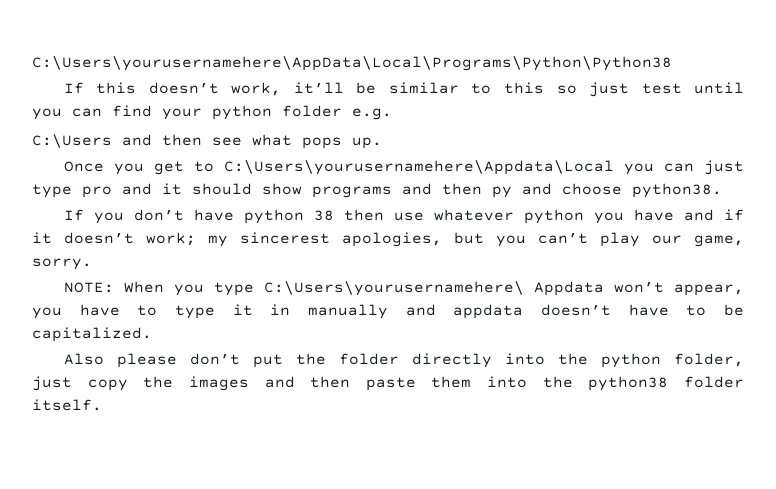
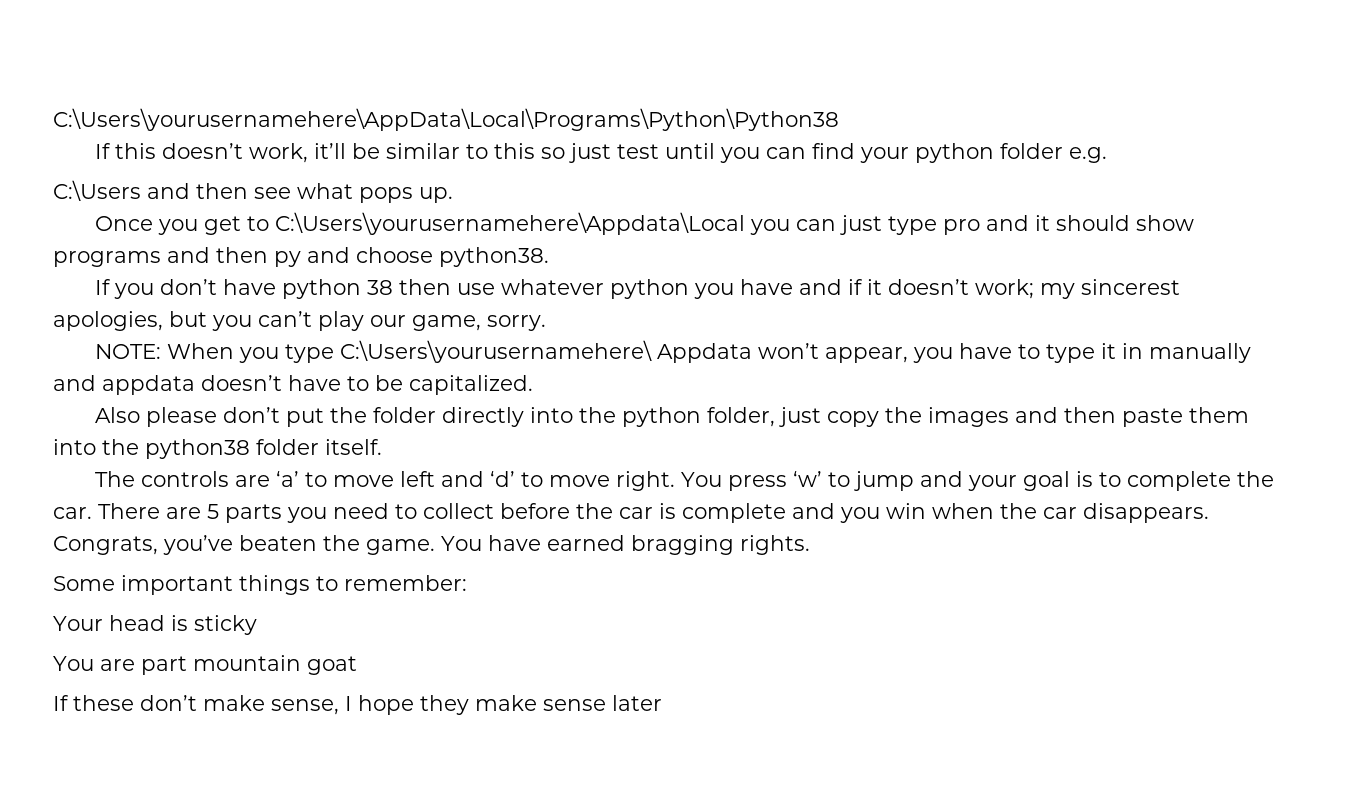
+ The controls are ‘a’ to move left and ‘d’ to move right. You press ‘w’ to jump and your goal is to complete the car. There are 5 parts you need to collect before the car is complete and you win when the car disappears. Congrats, you’ve beaten the game. You have earned bragging rights.
+ Some important things to remember:
+ Your head is sticky
+ You are part mountain goat
+ If these don’t make sense, I hope they make sense later

